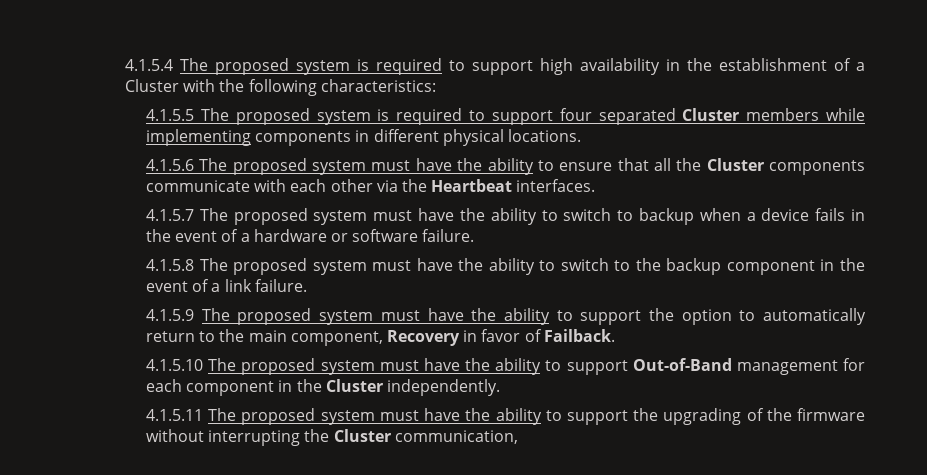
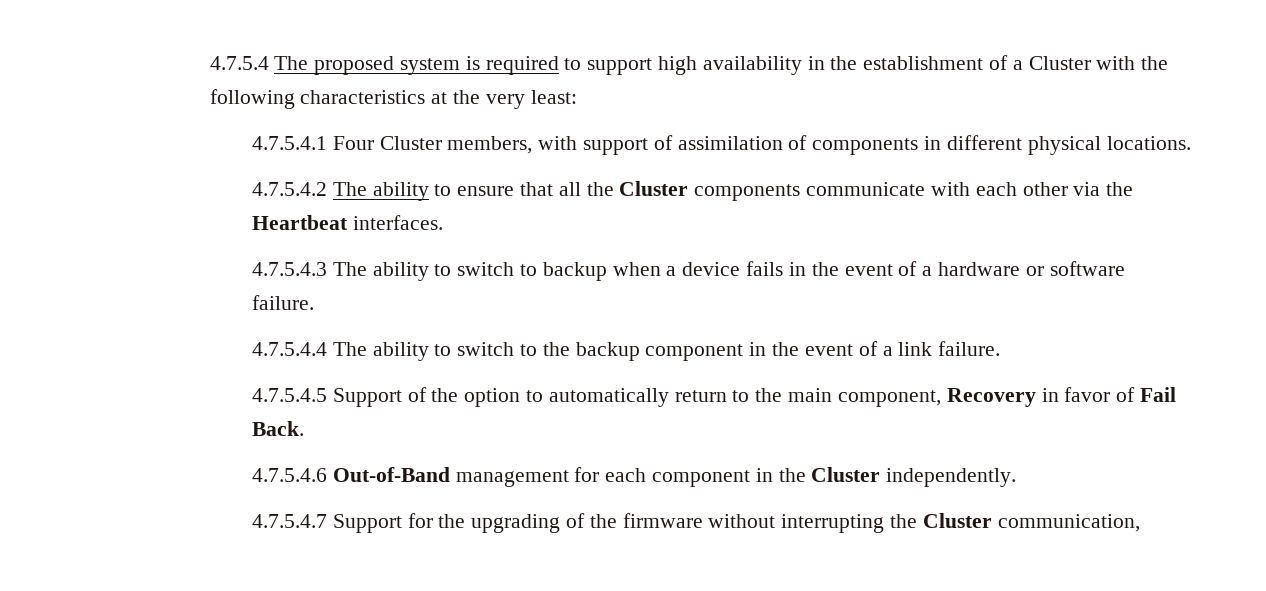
- 4.1.5.4 The proposed system is required to support high availability in the establishment of a Cluster with the following characteristics:
- 4.1.5.5 The proposed system is required to support four separated Cluster members while implementing components in different physical locations.
+ 4.7.5.4 The proposed system is required to support high availability in the establishment of a Cluster with the following characteristics at the very least:
+ 4.7.5.4.1 Four Cluster members, with support of assimilation of components in different physical locations.
- 4.1.5.6 The proposed system must have the ability to ensure that all the Cluster components communicate with each other via the Heartbeat interfaces.
+ 4.7.5.4.2 The ability to ensure that all the Cluster components communicate with each other via the Heartbeat interfaces.
- 4.1.5.7 The proposed system must have the ability to switch to backup when a device fails in the event of a hardware or software failure.
+ 4.7.5.4.3 The ability to switch to backup when a device fails in the event of a hardware or software failure.
- 4.1.5.8 The proposed system must have the ability to switch to the backup component in the event of a link failure.
+ 4.7.5.4.4 The ability to switch to the backup component in the event of a link failure.
- 4.1.5.9 The proposed system must have the ability to support the option to automatically return to the main component, Recovery in favor of Failback.
- 4.1.5.10 The proposed system must have the ability to support Out-of-Band management for each component in the Cluster independently.
+ 4.7.5.4.5 Support of the option to automatically return to the main component, Recovery in favor of Fail Back.
+ 4.7.5.4.6 Out-of-Band management for each component in the Cluster independently.
- 4.1.5.11 The proposed system must have the ability to support the upgrading of the firmware without interrupting the Cluster communication,
+ 4.7.5.4.7 Support for the upgrading of the firmware without interrupting the Cluster communication,

